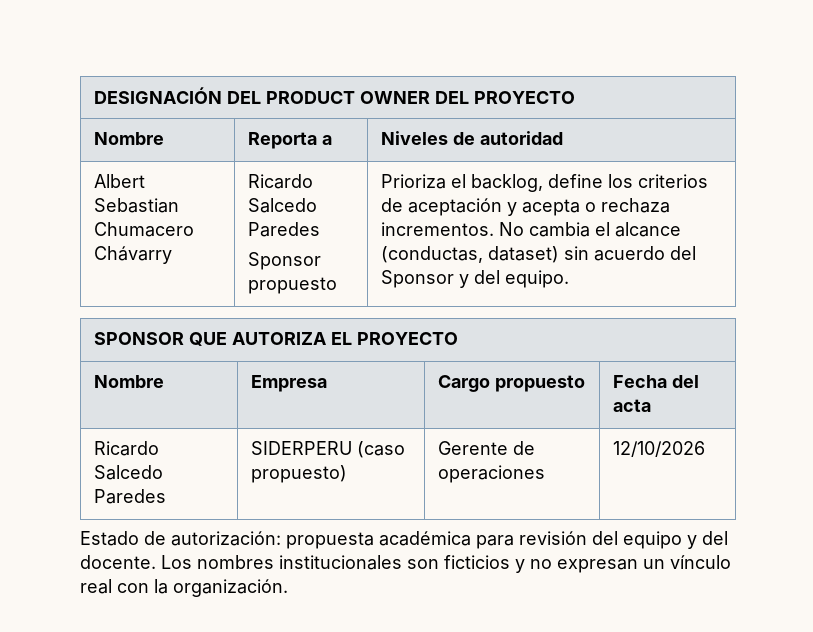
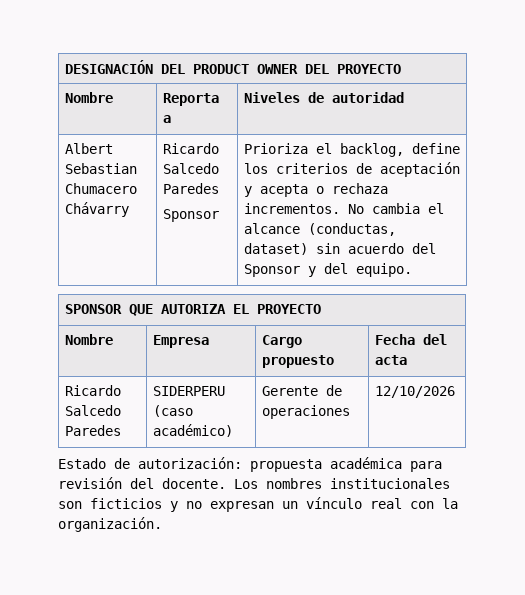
  Albert Sebastian Chumacero Chávarry | Ricardo Salcedo Paredes
- Sponsor propuesto | Prioriza el backlog, define los criterios de aceptación y acepta o rechaza incrementos. No cambia el alcance (conductas, dataset) sin acuerdo del Sponsor y del equipo.
+ Sponsor | Prioriza el backlog, define los criterios de aceptación y acepta o rechaza incrementos. No cambia el alcance (conductas, dataset) sin acuerdo del Sponsor y del equipo.
- Ricardo Salcedo Paredes | SIDERPERU (caso propuesto) | Gerente de operaciones | 12/10/2026
+ Ricardo Salcedo Paredes | SIDERPERU (caso académico) | Gerente de operaciones | 12/10/2026
- Estado de autorización: propuesta académica para revisión del equipo y del docente.
+ Estado de autorización: propuesta académica para revisión del docente.

